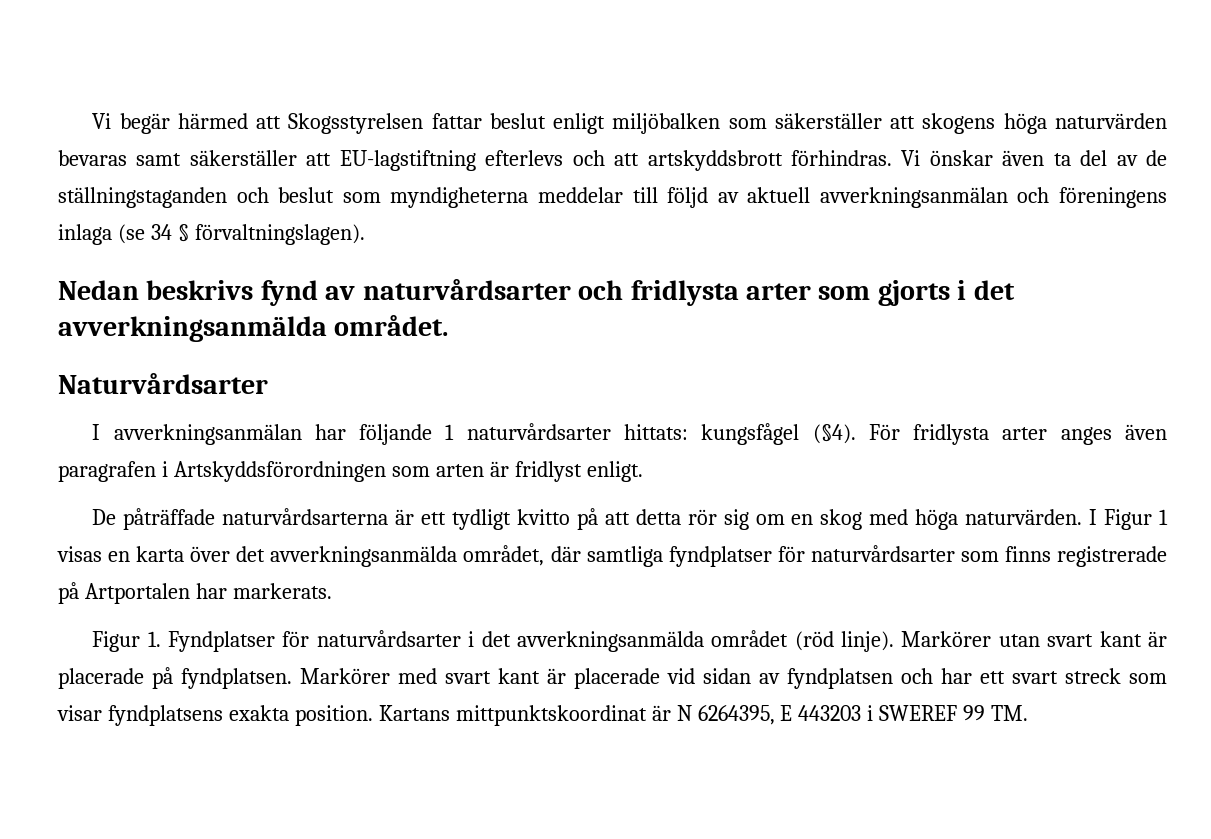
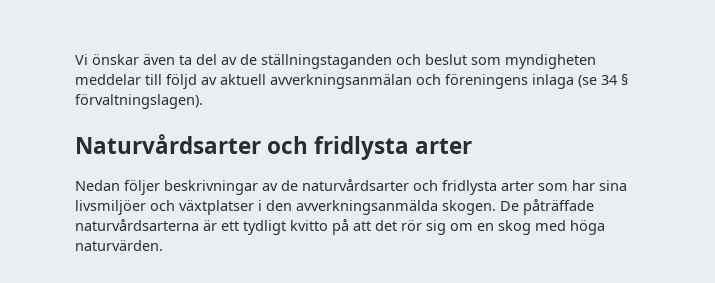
- Vi begär härmed att Skogsstyrelsen fattar beslut enligt miljöbalken som säkerställer att skogens höga naturvärden bevaras samt säkerställer att EU-lagstiftning efterlevs och att artskyddsbrott förhindras. Vi önskar även ta del av de ställningstaganden och beslut som myndigheterna meddelar till följd av aktuell avverkningsanmälan och föreningens inlaga (se 34 § förvaltningslagen).
+ Vi önskar även ta del av de ställningstaganden och beslut som myndigheten meddelar till följd av aktuell avverkningsanmälan och föreningens inlaga (se 34 § förvaltningslagen).
- Nedan beskrivs fynd av naturvårdsarter och fridlysta arter som gjorts i det avverkningsanmälda området.
- Naturvårdsarter
- I avverkningsanmälan har följande 1 naturvårdsarter hittats: kungsfågel (§4). För fridlysta arter anges även paragrafen i Artskyddsförordningen som arten är fridlyst enligt.
- De påträffade naturvårdsarterna är ett tydligt kvitto på att detta rör sig om en skog med höga naturvärden. I Figur 1 visas en karta över det avverkningsanmälda området, där samtliga fyndplatser för naturvårdsarter som finns registrerade på Artportalen har markerats.
- Figur 1. Fyndplatser för naturvårdsarter i det avverkningsanmälda området (röd linje). Markörer utan svart kant är placerade på fyndplatsen. Markörer med svart kant är placerade vid sidan av fyndplatsen och har ett svart streck som visar fyndplatsens exakta position. Kartans mittpunktskoordinat är N 6264395, E 443203 i SWEREF 99 TM.
+ Naturvårdsarter och fridlysta arter
+ Nedan följer beskrivningar av de naturvårdsarter och fridlysta arter som har sina livsmiljöer och växtplatser i den avverkningsanmälda skogen. De påträffade naturvårdsarterna är ett tydligt kvitto på att det rör sig om en skog med höga naturvärden.

